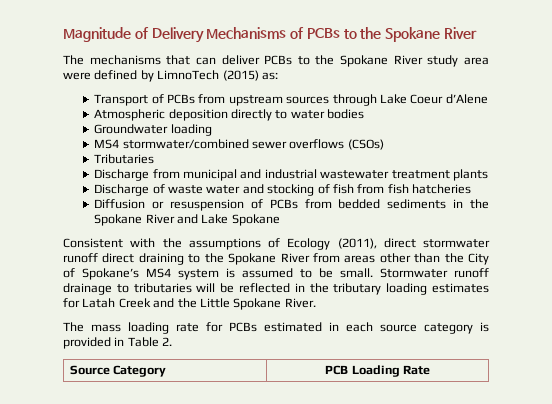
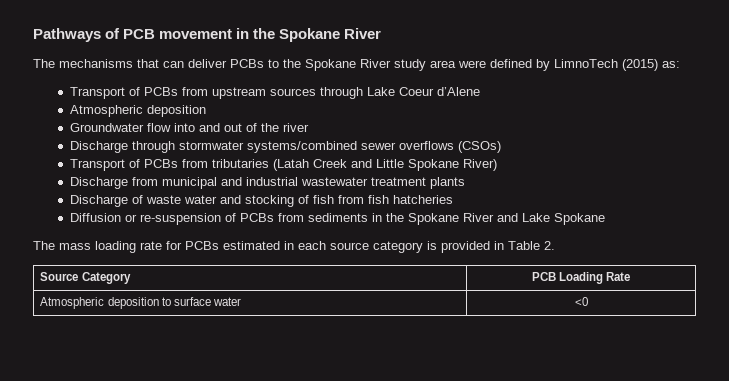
- Magnitude of Delivery Mechanisms of PCBs to the Spokane River
+ Pathways of PCB movement in the Spokane River
  Transport of PCBs from upstream sources through Lake Coeur d’Alene
- Atmospheric deposition directly to water bodies
- Groundwater loading
- MS4 stormwater/combined sewer overflows (CSOs)
- Tributaries
+ Atmospheric deposition
+ Groundwater flow into and out of the river
+ Discharge through stormwater systems/combined sewer overflows (CSOs)
+ Transport of PCBs from tributaries (Latah Creek and Little Spokane River)
- Diffusion or resuspension of PCBs from bedded sediments in the Spokane River and Lake Spokane
+ Diffusion or re-suspension of PCBs from sediments in the Spokane River and Lake Spokane
- Consistent with the assumptions of Ecology (2011), direct stormwater runoff direct draining to the Spokane River from areas other than the City of Spokane’s MS4 system is assumed to be small. Stormwater runoff drainage to tributaries will be reflected in the tributary loading estimates for Latah Creek and the Little Spokane River.
+ Atmospheric deposition to surface water | <0

